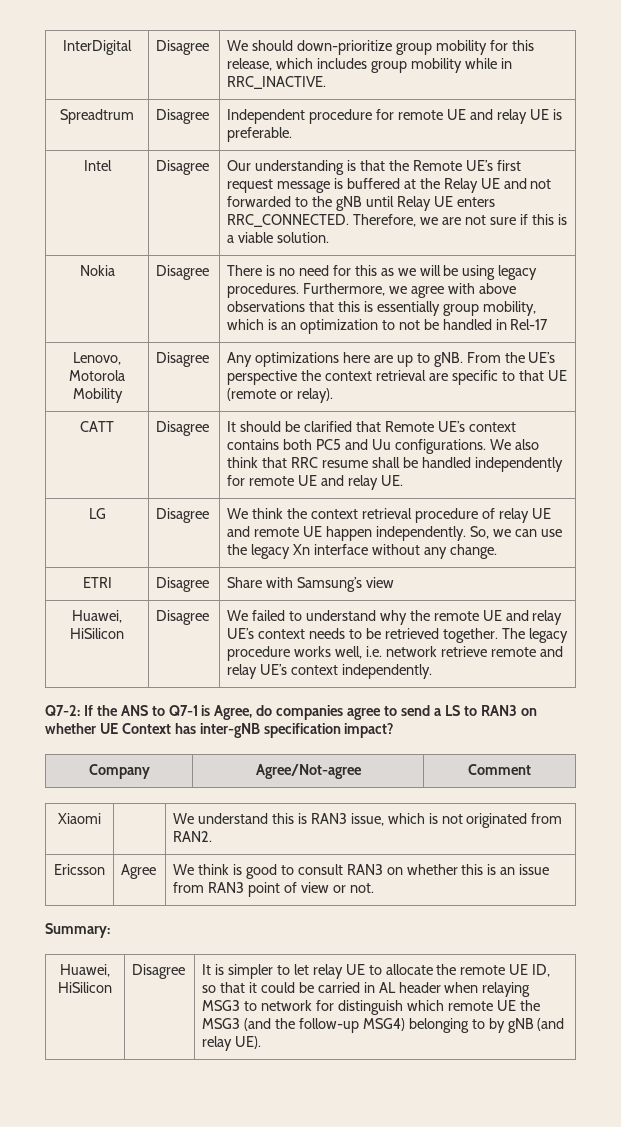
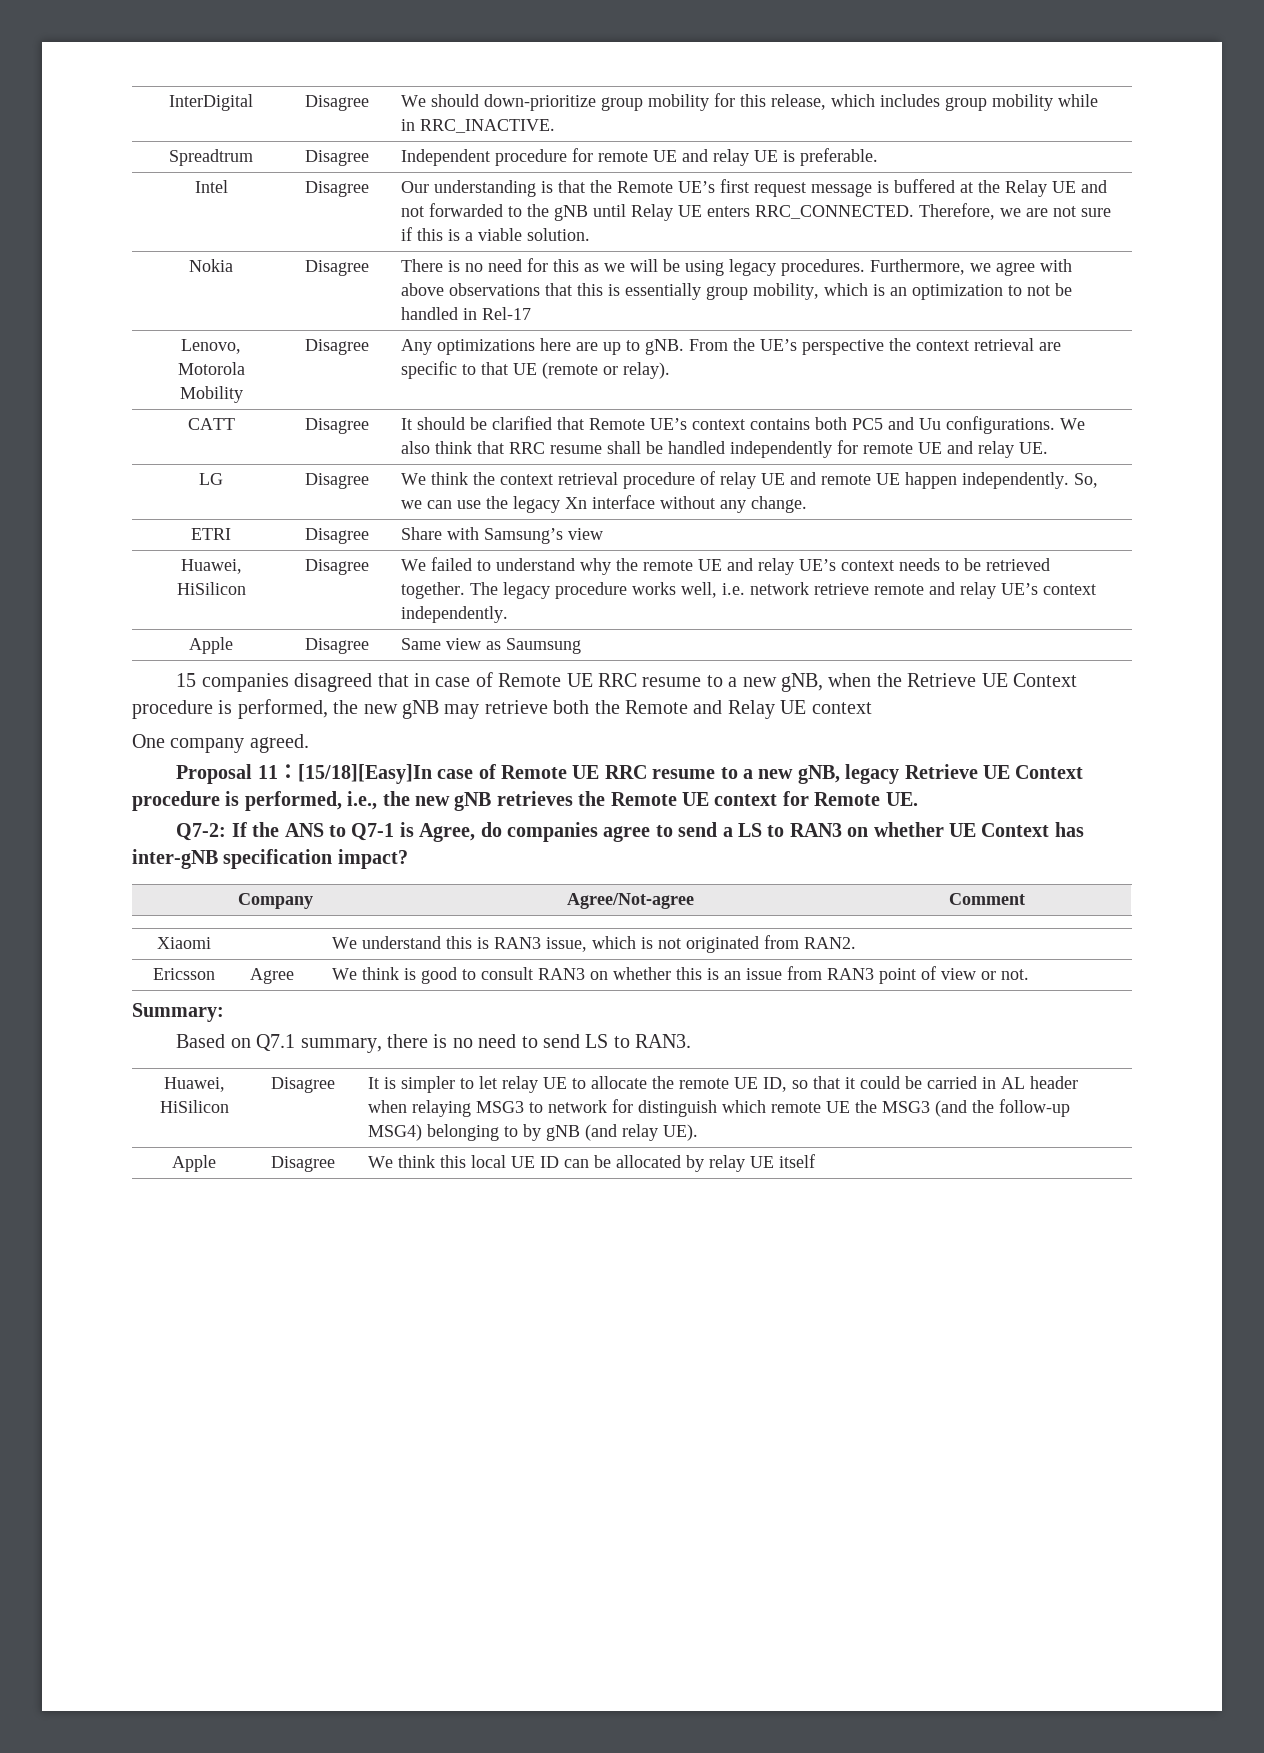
+ Apple | Disagree | Same view as Saumsung
+ 15 companies disagreed that in case of Remote UE RRC resume to a new gNB, when the Retrieve UE Context procedure is performed, the new gNB may retrieve both the Remote and Relay UE context
+ One company agreed.
+ Proposal 11：[15/18][Easy]In case of Remote UE RRC resume to a new gNB, legacy Retrieve UE Context procedure is performed, i.e., the new gNB retrieves the Remote UE context for Remote UE.
+ Based on Q7.1 summary, there is no need to send LS to RAN3.
+ Apple | Disagree | We think this local UE ID can be allocated by relay UE itself

